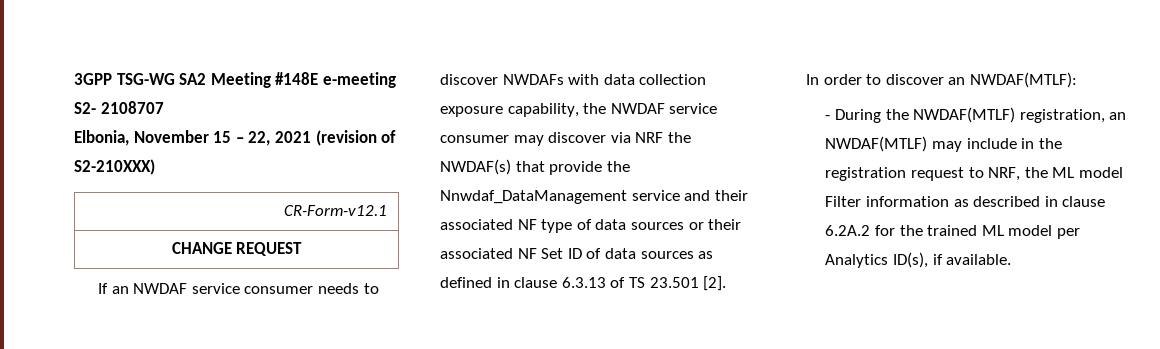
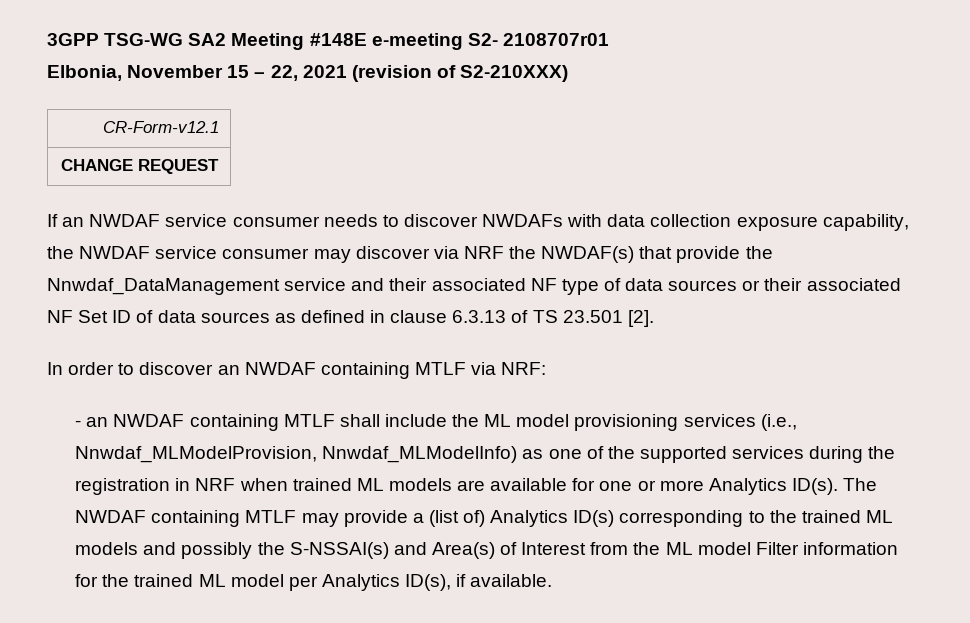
- 3GPP TSG-WG SA2 Meeting #148E e-meeting S2- 2108707
+ 3GPP TSG-WG SA2 Meeting #148E e-meeting S2- 2108707r01
- In order to discover an NWDAF(MTLF):
- - During the NWDAF(MTLF) registration, an NWDAF(MTLF) may include in the registration request to NRF, the ML model Filter information as described in clause 6.2A.2 for the trained ML model per Analytics ID(s), if available.
+ In order to discover an NWDAF containing MTLF via NRF:
+ - an NWDAF containing MTLF shall include the ML model provisioning services (i.e., Nnwdaf_MLModelProvision, Nnwdaf_MLModelInfo) as one of the supported services during the registration in NRF when trained ML models are available for one or more Analytics ID(s). The NWDAF containing MTLF may provide a (list of) Analytics ID(s) corresponding to the trained ML models and possibly the S-NSSAI(s) and Area(s) of Interest from the ML model Filter information for the trained ML model per Analytics ID(s), if available.

